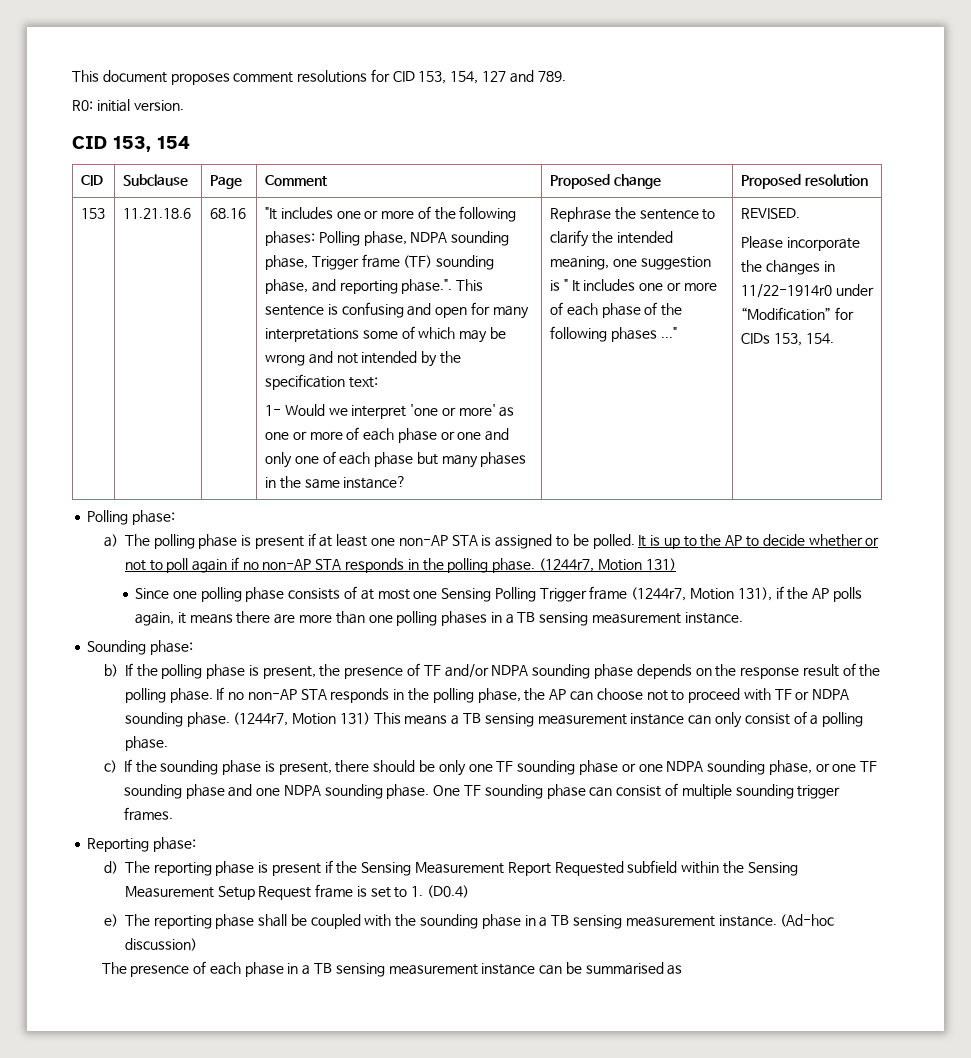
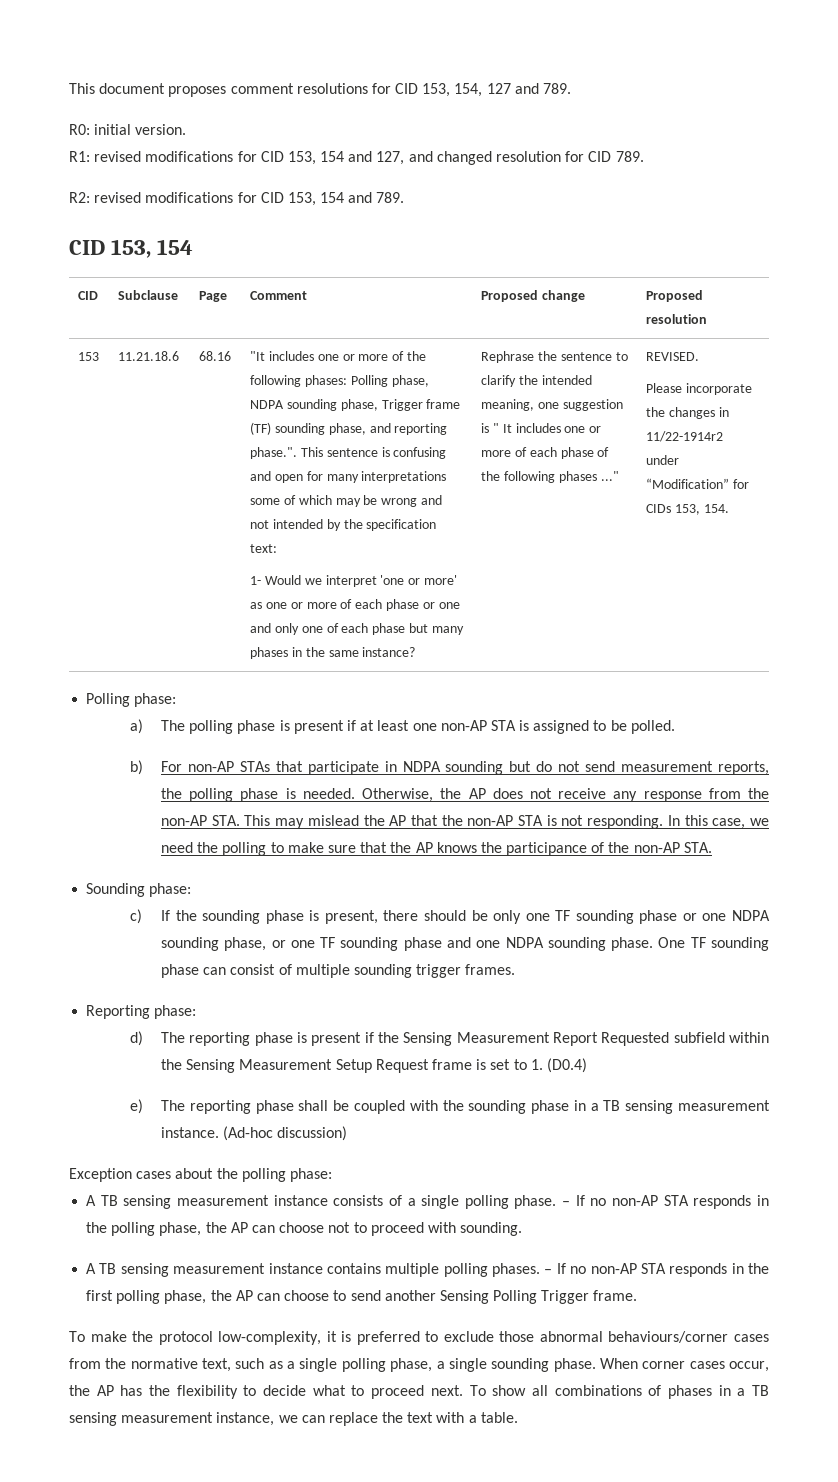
+ R1: revised modifications for CID 153, 154 and 127, and changed resolution for CID 789.
+ R2: revised modifications for CID 153, 154 and 789.
- Please incorporate the changes in 11/22-1914r0 under “Modification” for CIDs 153, 154.
+ Please incorporate the changes in 11/22-1914r2 under “Modification” for CIDs 153, 154.
- a) The polling phase is present if at least one non-AP STA is assigned to be polled. It is up to the AP to decide whether or not to poll again if no non-AP STA responds in the polling phase. (1244r7, Motion 131)
- Since one polling phase consists of at most one Sensing Polling Trigger frame (1244r7, Motion 131), if the AP polls again, it means there are more than one polling phases in a TB sensing measurement instance.
+ a) The polling phase is present if at least one non-AP STA is assigned to be polled.
+ b) For non-AP STAs that participate in NDPA sounding but do not send measurement reports, the polling phase is needed. Otherwise, the AP does not receive any response from the non-AP STA. This may mislead the AP that the non-AP STA is not responding. In this case, we need the polling to make sure that the AP knows the participance of the non-AP STA.
  Sounding phase:
- b) If the polling phase is present, the presence of TF and/or NDPA sounding phase depends on the response result of the polling phase. If no non-AP STA responds in the polling phase, the AP can choose not to proceed with TF or NDPA sounding phase. (1244r7, Motion 131) This means a TB sensing measurement instance can only consist of a polling phase.
- The presence of each phase in a TB sensing measurement instance can be summarised as
+ Exception cases about the polling phase:
+ A TB sensing measurement instance consists of a single polling phase. – If no non-AP STA responds in the polling phase, the AP can choose not to proceed with sounding.
+ A TB sensing measurement instance contains multiple polling phases. – If no non-AP STA responds in the first polling phase, the AP can choose to send another Sensing Polling Trigger frame.
+ To make the protocol low-complexity, it is preferred to exclude those abnormal behaviours/corner cases from the normative text, such as a single polling phase, a single sounding phase. When corner cases occur, the AP has the flexibility to decide what to proceed next. To show all combinations of phases in a TB sensing measurement instance, we can replace the text with a table.

